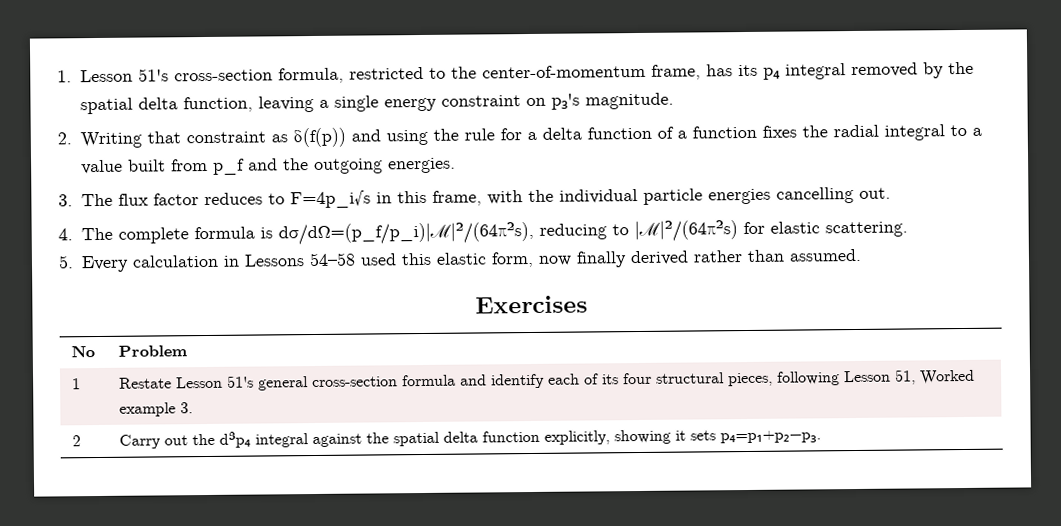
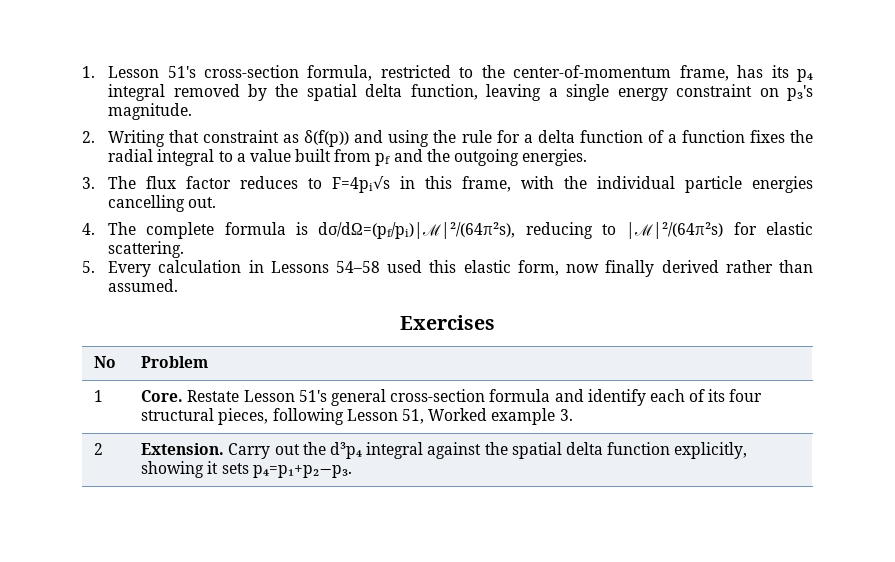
- 2. Writing that constraint as δ(f(p)) and using the rule for a delta function of a function fixes the radial integral to a value built from p_f and the outgoing energies.
+ 2. Writing that constraint as δ(f(p)) and using the rule for a delta function of a function fixes the radial integral to a value built from pf and the outgoing energies.
- 3. The flux factor reduces to F=4p_i√s in this frame, with the individual particle energies cancelling out.
+ 3. The flux factor reduces to F=4pi√s in this frame, with the individual particle energies cancelling out.
- 4. The complete formula is dσ/dΩ=(p_f/p_i)|ℳ|²/(64π²s), reducing to |ℳ|²/(64π²s) for elastic scattering.
+ 4. The complete formula is dσ/dΩ=(pf/pi)|ℳ|²/(64π²s), reducing to |ℳ|²/(64π²s) for elastic scattering.
- 1 | Restate Lesson 51's general cross-section formula and identify each of its four structural pieces, following Lesson 51, Worked example 3.
+ 1 | Core. Restate Lesson 51's general cross-section formula and identify each of its four structural pieces, following Lesson 51, Worked example 3.
- 2 | Carry out the d³p₄ integral against the spatial delta function explicitly, showing it sets p₄=p₁+p₂−p₃.
+ 2 | Extension. Carry out the d³p₄ integral against the spatial delta function explicitly, showing it sets p₄=p₁+p₂−p₃.

